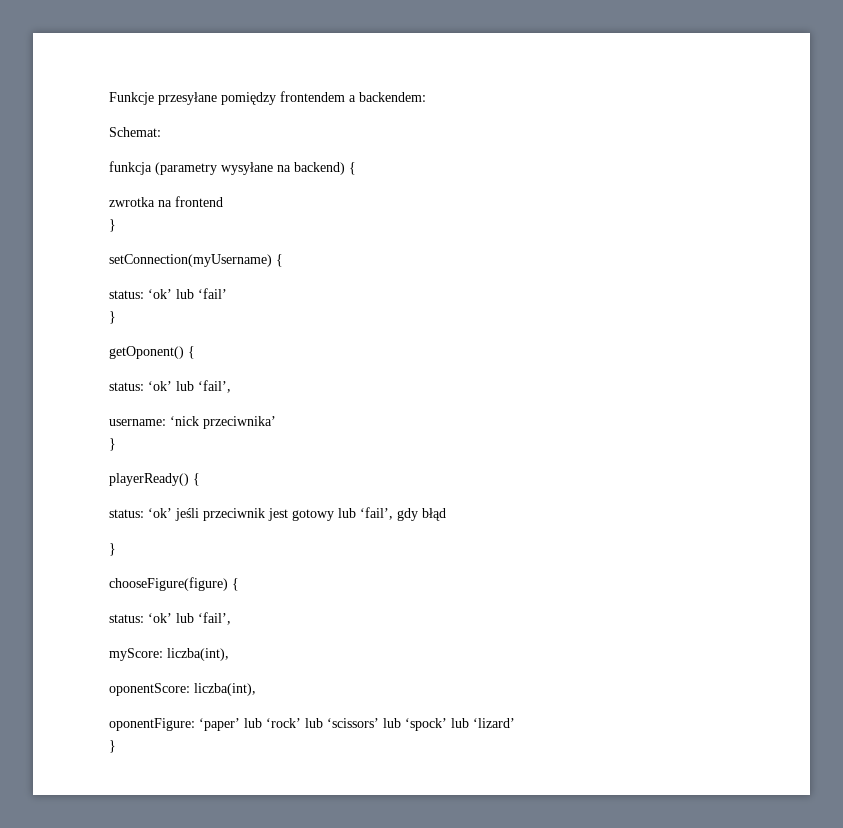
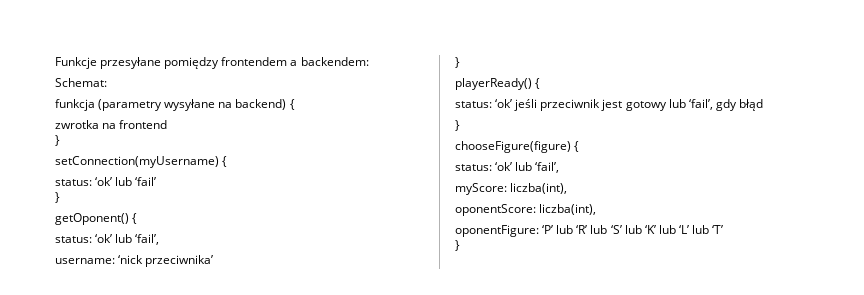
- oponentFigure: ‘paper’ lub ‘rock’ lub ‘scissors’ lub ‘spock’ lub ‘lizard’
+ oponentFigure: ‘P’ lub ‘R’ lub ‘S’ lub ‘K’ lub ‘L’ lub ‘T’

